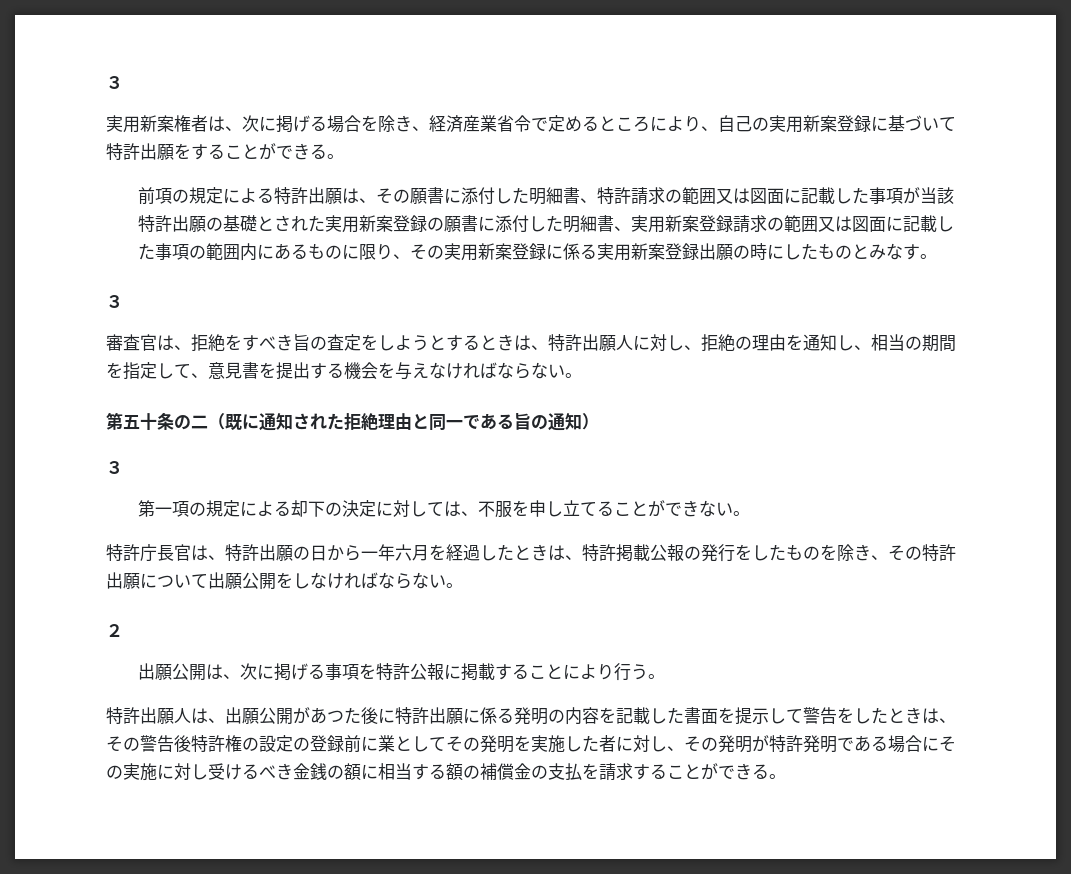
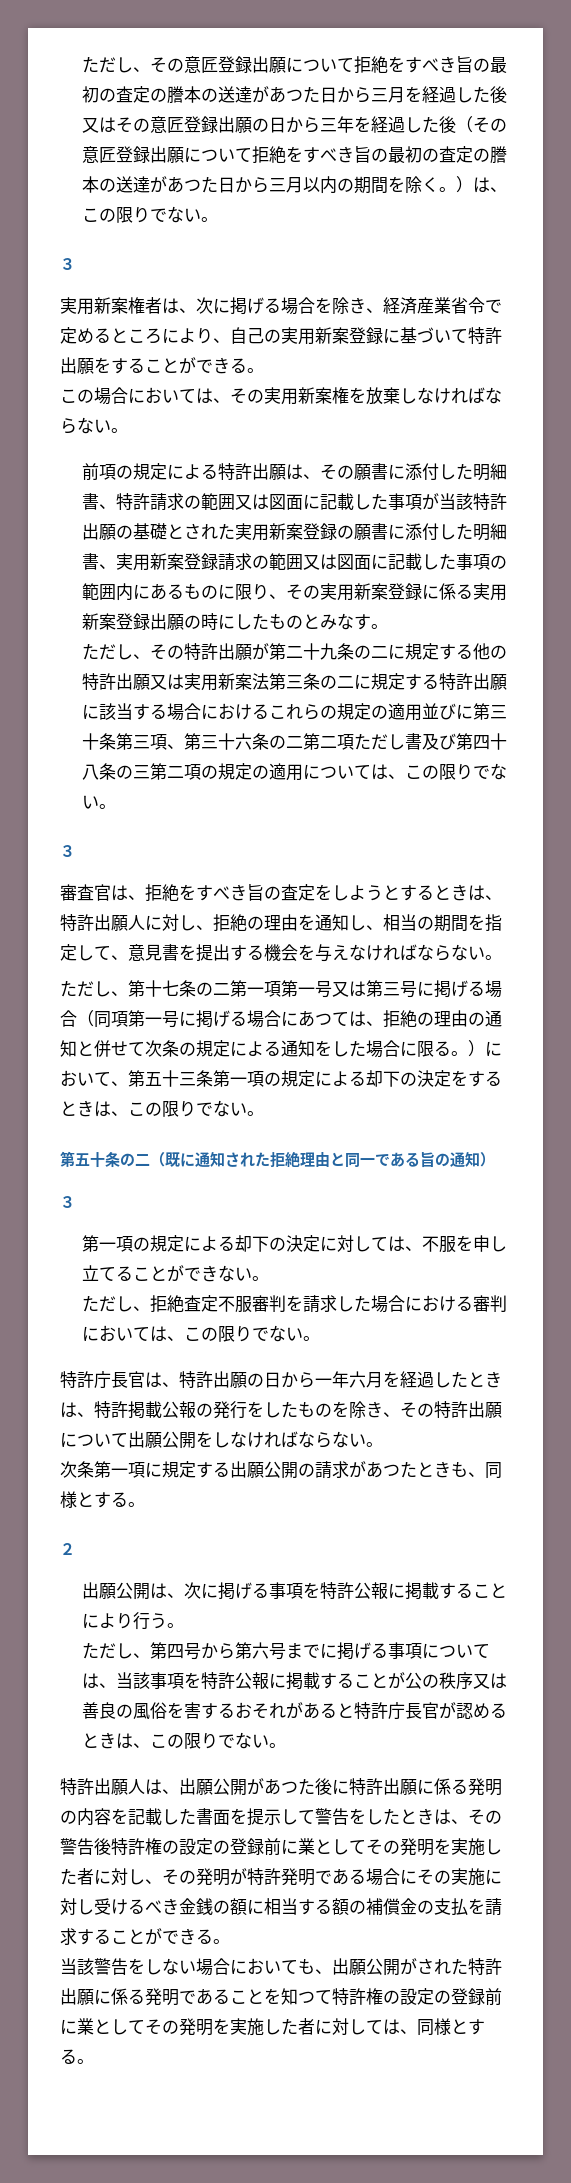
+ ただし、その意匠登録出願について拒絶をすべき旨の最初の査定の謄本の送達があつた日から三月を経過した後又はその意匠登録出願の日から三年を経過した後（その意匠登録出願について拒絶をすべき旨の最初の査定の謄本の送達があつた日から三月以内の期間を除く。）は、この限りでない。
+ この場合においては、その実用新案権を放棄しなければならない。
+ ただし、その特許出願が第二十九条の二に規定する他の特許出願又は実用新案法第三条の二に規定する特許出願に該当する場合におけるこれらの規定の適用並びに第三十条第三項、第三十六条の二第二項ただし書及び第四十八条の三第二項の規定の適用については、この限りでない。
+ ただし、第十七条の二第一項第一号又は第三号に掲げる場合（同項第一号に掲げる場合にあつては、拒絶の理由の通知と併せて次条の規定による通知をした場合に限る。）において、第五十三条第一項の規定による却下の決定をするときは、この限りでない。
+ ただし、拒絶査定不服審判を請求した場合における審判においては、この限りでない。
+ 次条第一項に規定する出願公開の請求があつたときも、同様とする。
+ ただし、第四号から第六号までに掲げる事項については、当該事項を特許公報に掲載することが公の秩序又は善良の風俗を害するおそれがあると特許庁長官が認めるときは、この限りでない。
+ 当該警告をしない場合においても、出願公開がされた特許出願に係る発明であることを知つて特許権の設定の登録前に業としてその発明を実施した者に対しては、同様とする。

